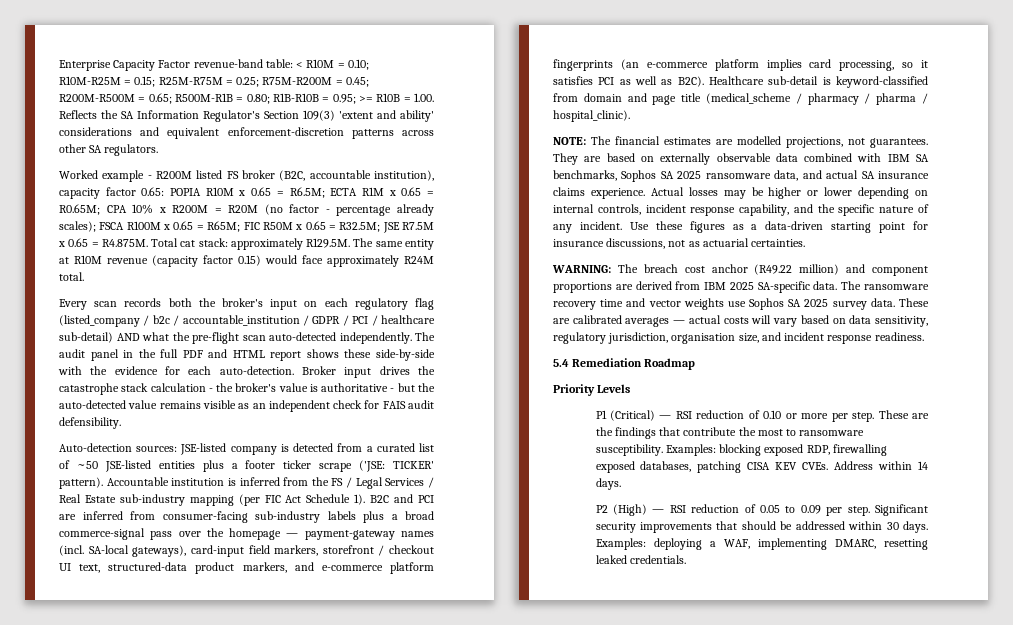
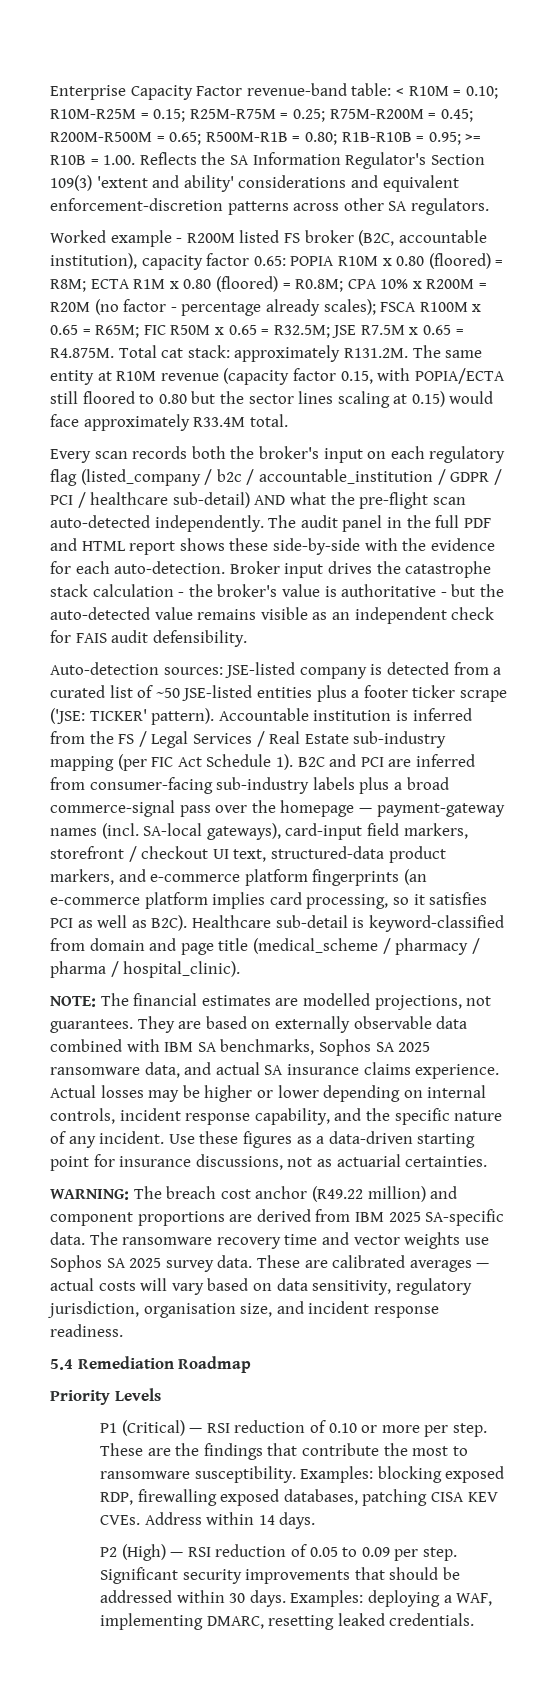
- POPIA R10M x 0.65 = R6.5M; ECTA R1M x 0.65 = R0.65M;
+ POPIA R10M x 0.80 (floored) = R8M; ECTA R1M x 0.80 (floored) = R0.8M;
- approximately R129.5M. The same entity at R10M revenue (capacity factor 0.15) would face approximately R24M total.
+ approximately R131.2M. The same entity at R10M revenue (capacity factor 0.15, with POPIA/ECTA still floored to 0.80 but the sector lines scaling at 0.15) would face approximately R33.4M total.

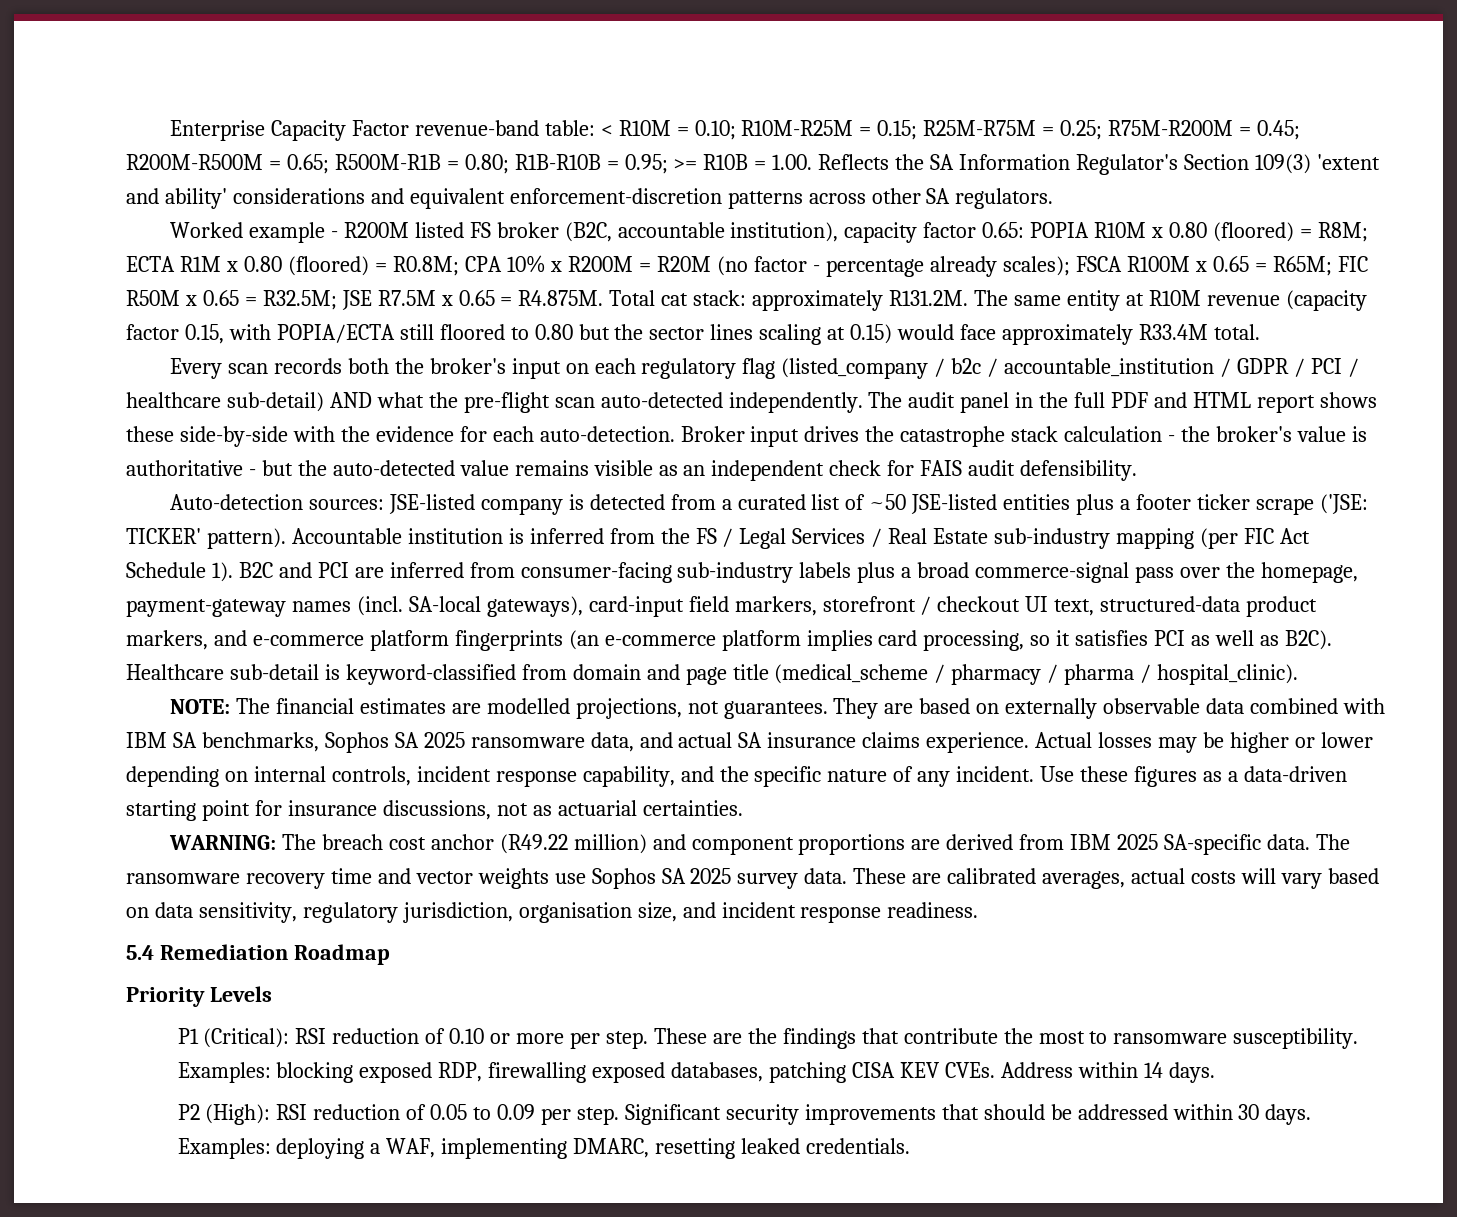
- B2C and PCI are inferred from consumer-facing sub-industry labels plus a broad commerce-signal pass over the homepage — payment-gateway names (incl. SA-local gateways), card-input field markers, storefront / checkout UI text, structured-data product markers, and e-commerce platform fingerprints (an e-commerce platform implies card processing, so it satisfies PCI as well as B2C).
+ B2C and PCI are inferred from consumer-facing sub-industry labels plus a broad commerce-signal pass over the homepage, payment-gateway names (incl. SA-local gateways), card-input field markers, storefront / checkout UI text, structured-data product markers, and e-commerce platform fingerprints (an e-commerce platform implies card processing, so it satisfies PCI as well as B2C).
- These are calibrated averages — actual costs will vary based on data sensitivity, regulatory jurisdiction, organisation size, and incident response readiness.
+ These are calibrated averages, actual costs will vary based on data sensitivity, regulatory jurisdiction, organisation size, and incident response readiness.
- P1 (Critical) — RSI reduction of 0.10 or more per step.
+ P1 (Critical): RSI reduction of 0.10 or more per step.
- P2 (High) — RSI reduction of 0.05 to 0.09 per step.
+ P2 (High): RSI reduction of 0.05 to 0.09 per step.

